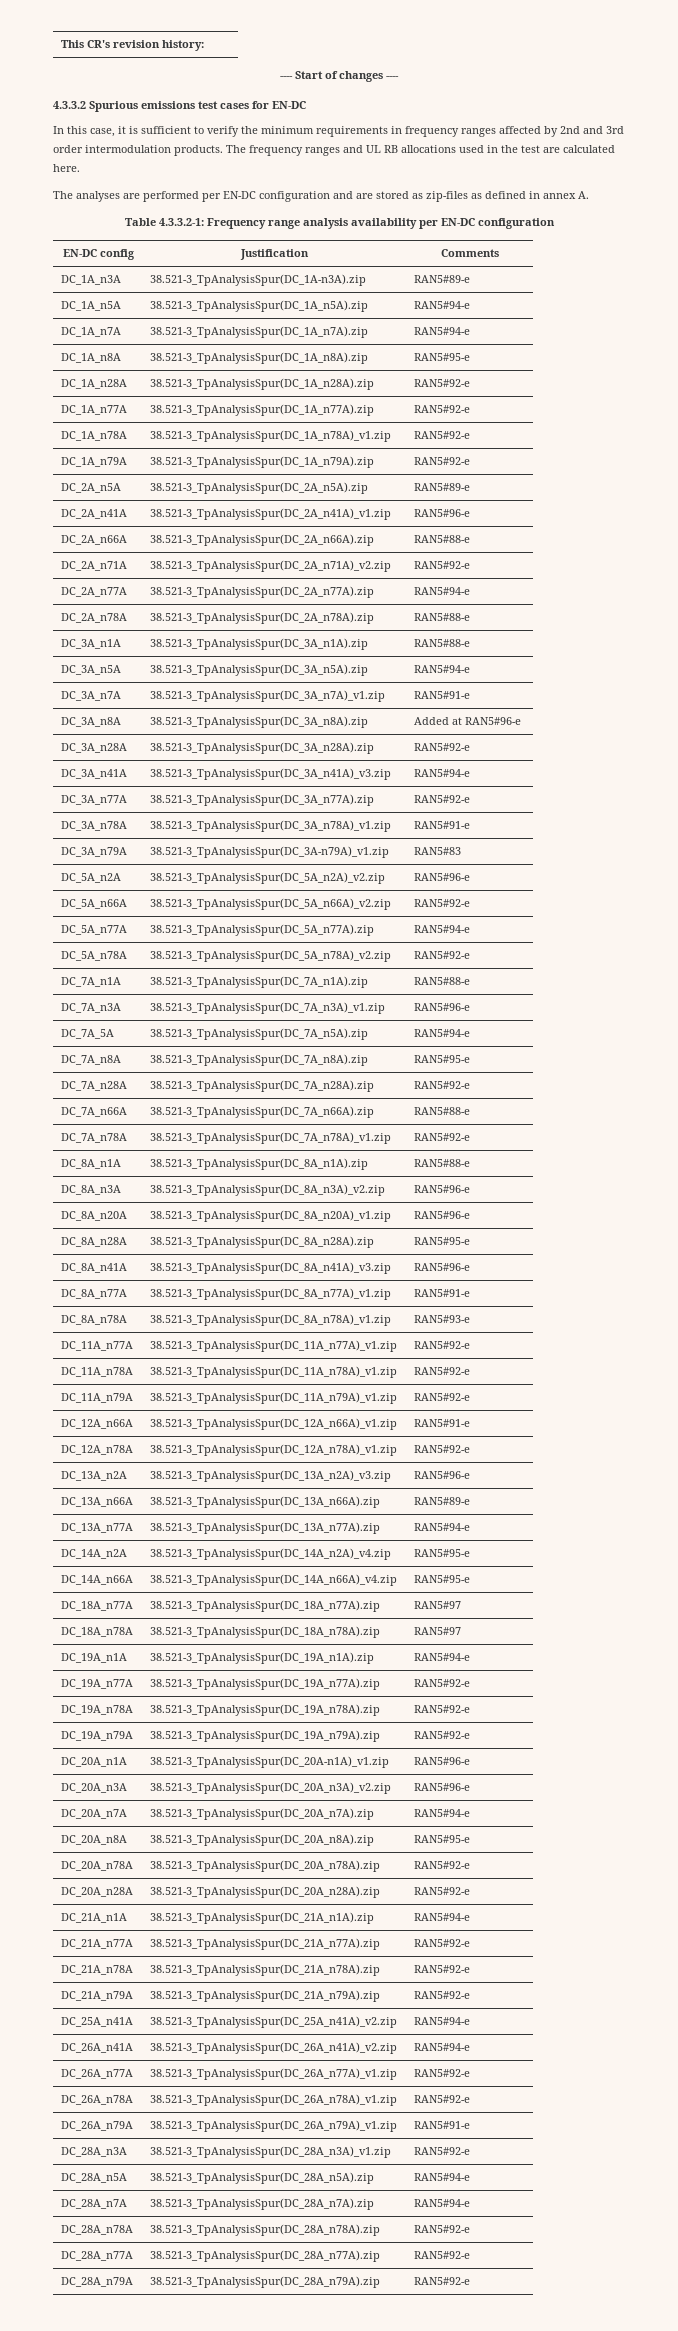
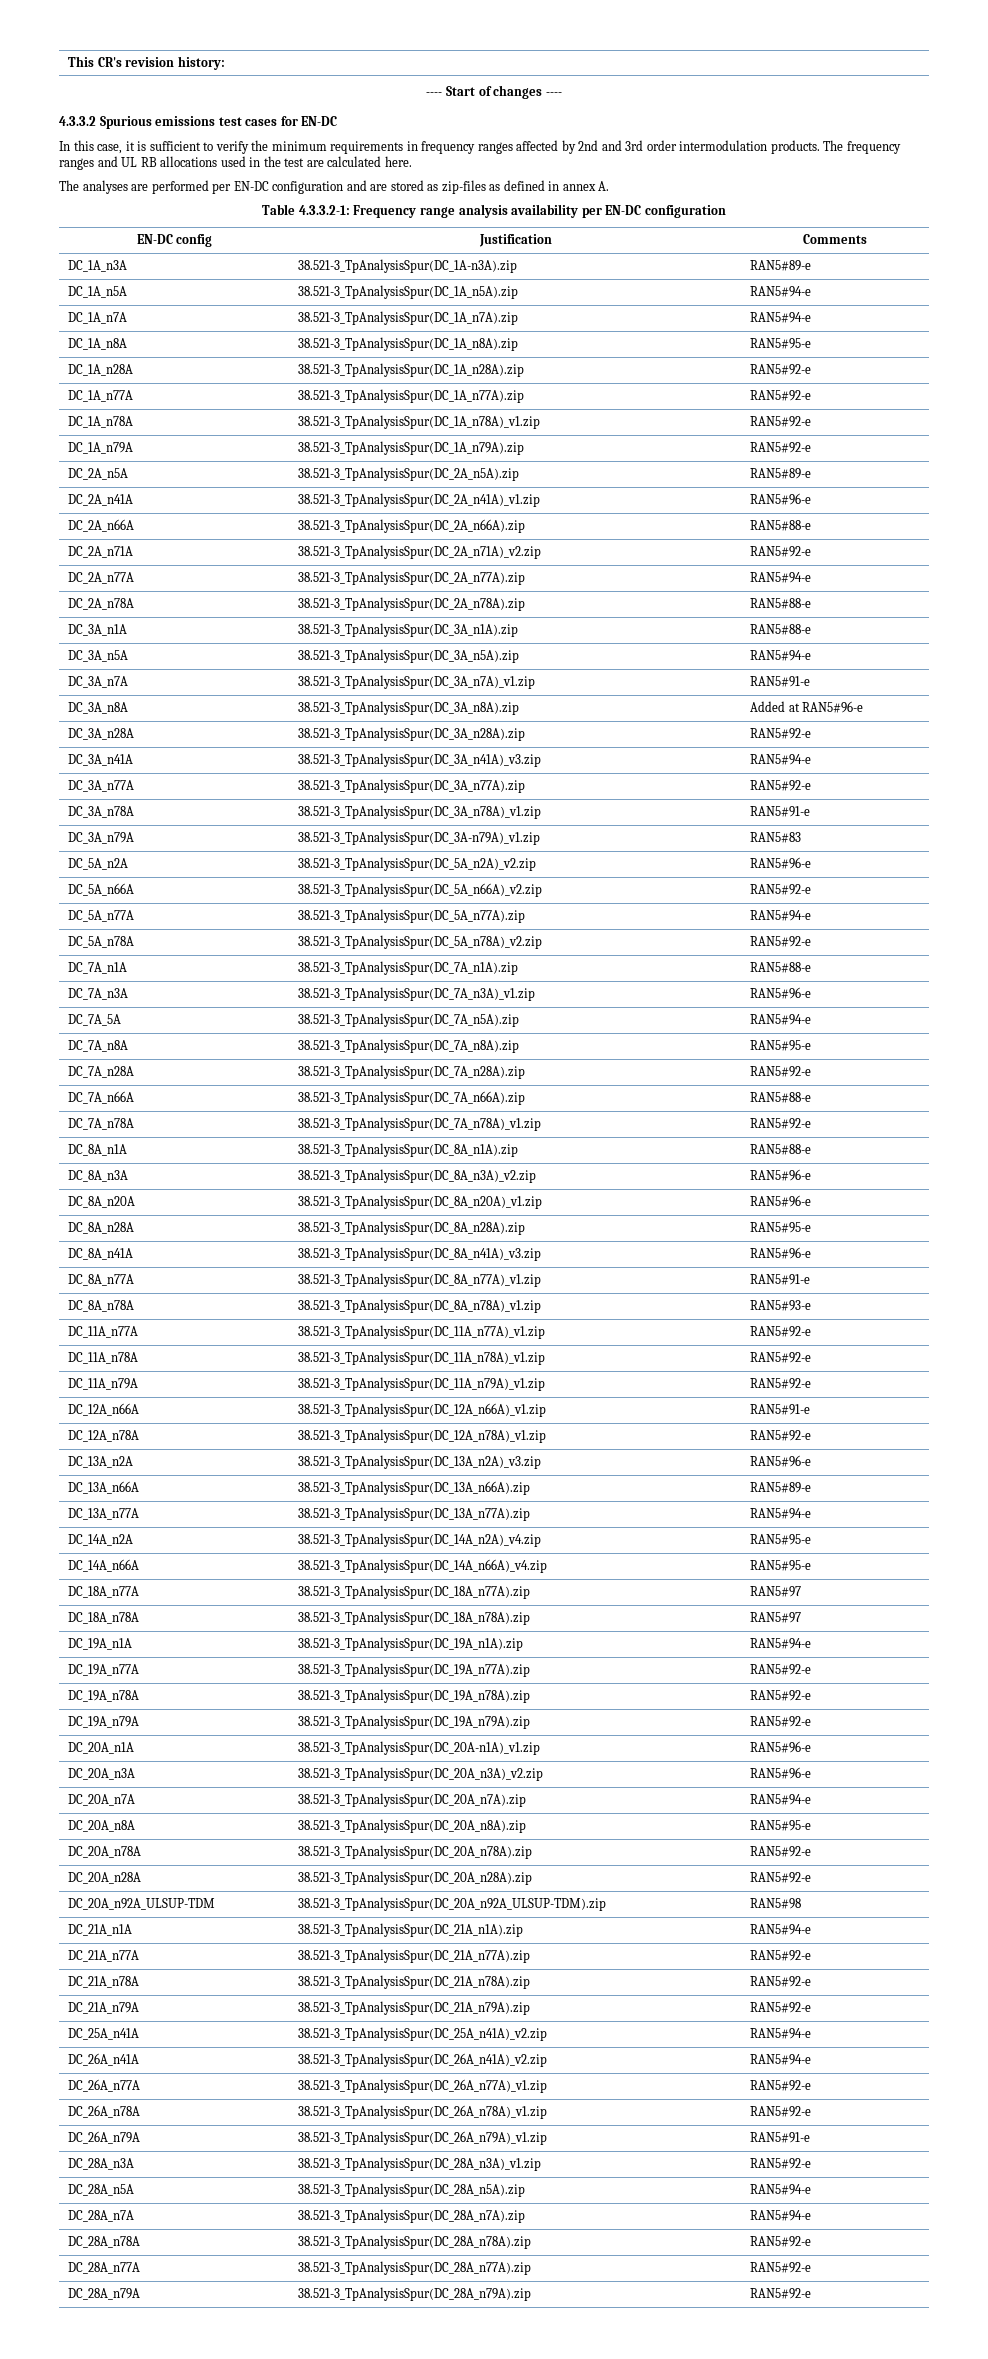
+ DC_20A_n92A_ULSUP-TDM | 38.521-3_TpAnalysisSpur(DC_20A_n92A_ULSUP-TDM).zip | RAN5#98

